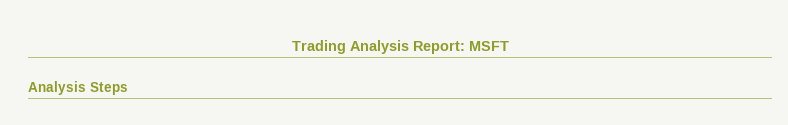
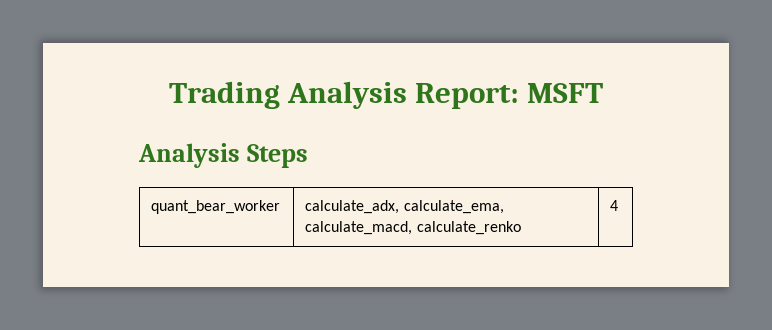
+ quant_bear_worker | calculate_adx, calculate_ema, calculate_macd, calculate_renko | 4

